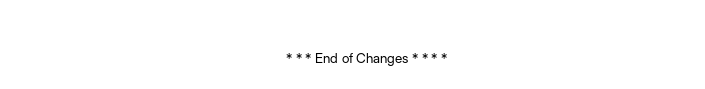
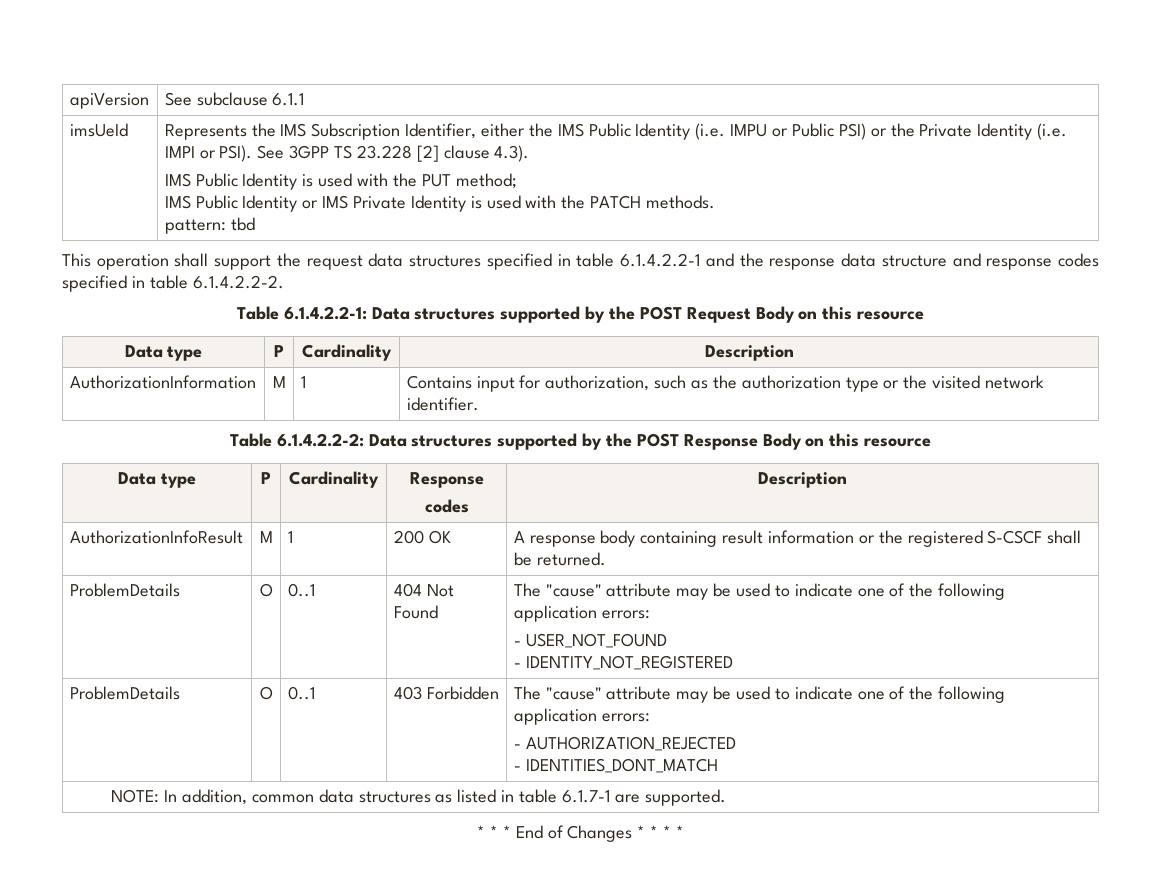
+ apiVersion | See subclause 6.1.1
+ imsUeId | Represents the IMS Subscription Identifier, either the IMS Public Identity (i.e. IMPU or Public PSI) or the Private Identity (i.e. IMPI or PSI). See 3GPP TS 23.228 [2] clause 4.3).
+ IMS Public Identity is used with the PUT method;
+ IMS Public Identity or IMS Private Identity is used with the PATCH methods.
+ pattern: tbd
+ This operation shall support the request data structures specified in table 6.1.4.2.2-1 and the response data structure and response codes specified in table 6.1.4.2.2-2.
+ Table 6.1.4.2.2-1: Data structures supported by the POST Request Body on this resource
+ Data type | P | Cardinality | Description
+ AuthorizationInformation | M | 1 | Contains input for authorization, such as the authorization type or the visited network identifier.
+ Table 6.1.4.2.2-2: Data structures supported by the POST Response Body on this resource
+ Data type | P | Cardinality | Response
+ codes | Description
+ AuthorizationInfoResult | M | 1 | 200 OK | A response body containing result information or the registered S-CSCF shall be returned.
+ ProblemDetails | O | 0..1 | 404 Not Found | The "cause" attribute may be used to indicate one of the following application errors:
+ - USER_NOT_FOUND
+ - IDENTITY_NOT_REGISTERED
+ ProblemDetails | O | 0..1 | 403 Forbidden | The "cause" attribute may be used to indicate one of the following application errors:
+ - AUTHORIZATION_REJECTED
+ - IDENTITIES_DONT_MATCH
+ NOTE: In addition, common data structures as listed in table 6.1.7-1 are supported.

